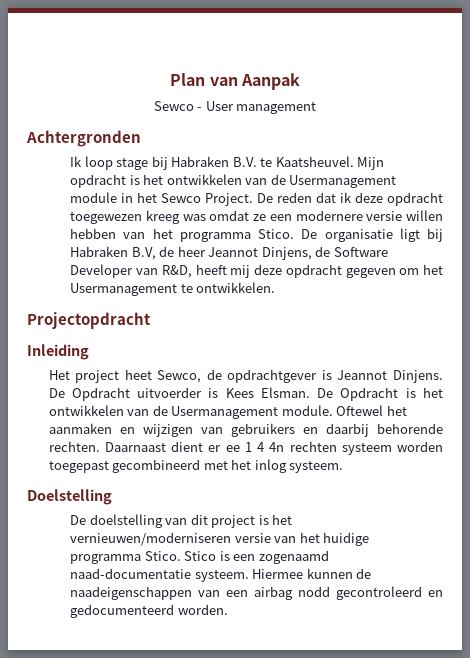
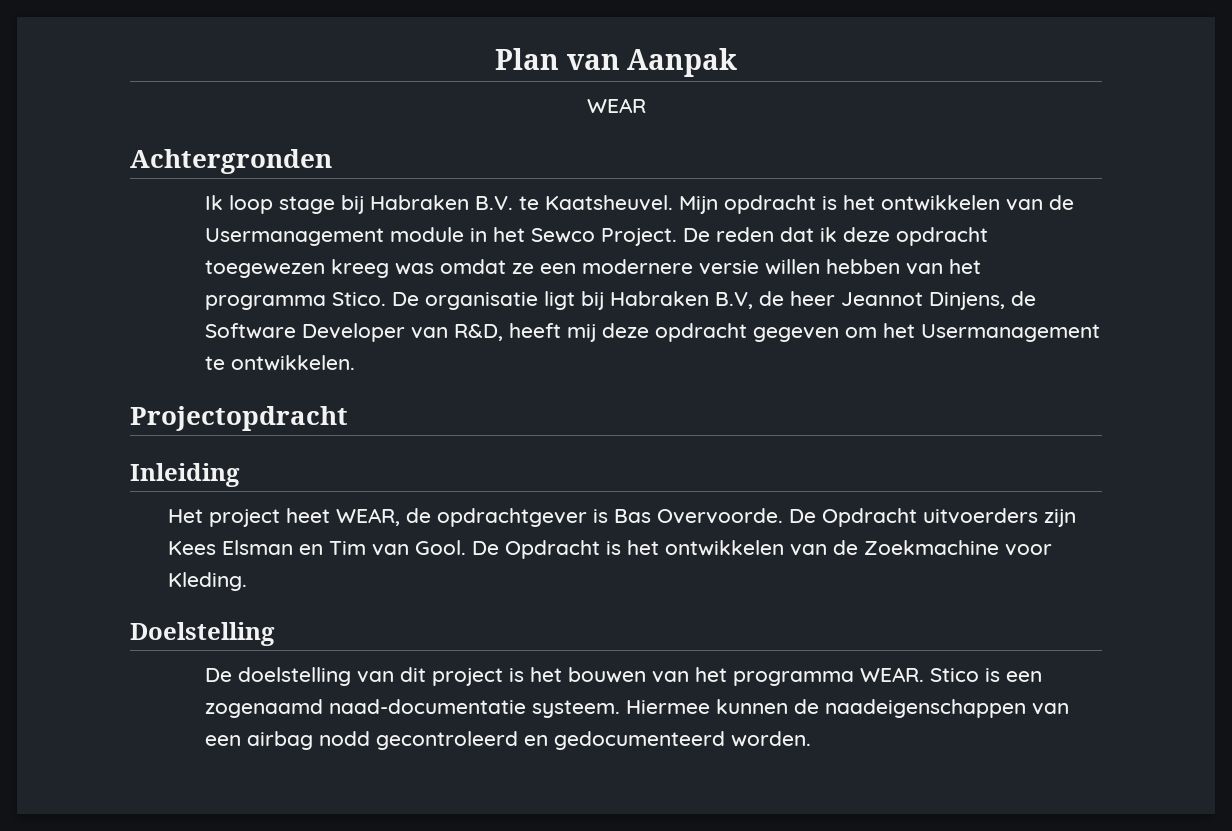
- Sewco - User management
+ WEAR
- Het project heet Sewco, de opdrachtgever is Jeannot Dinjens. De Opdracht uitvoerder is Kees Elsman.
+ Het project heet WEAR, de opdrachtgever is Bas Overvoorde. De Opdracht uitvoerders zijn Kees Elsman en Tim van Gool.
- De Opdracht is het ontwikkelen van de Usermanagement module. Oftewel het aanmaken en wijzigen van gebruikers en daarbij behorende rechten. Daarnaast dient er ee 1 4 4n rechten systeem worden toegepast gecombineerd met het inlog systeem.
+ De Opdracht is het ontwikkelen van de Zoekmachine voor Kleding.
- De doelstelling van dit project is het vernieuwen/moderniseren versie van het huidige programma Stico.
+ De doelstelling van dit project is het bouwen van het programma WEAR.

